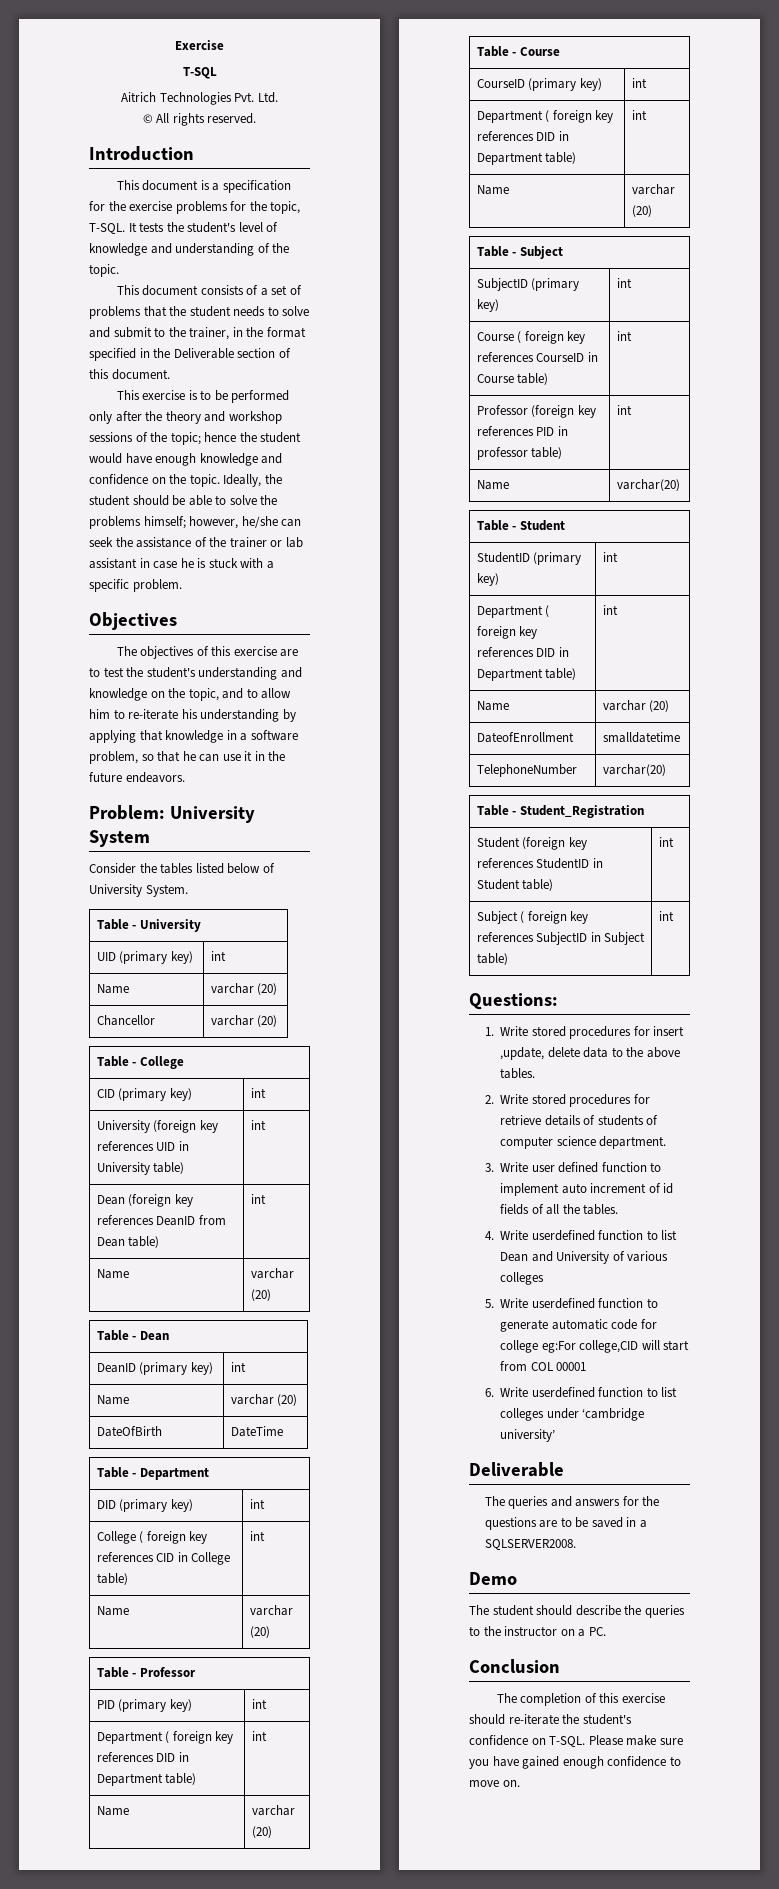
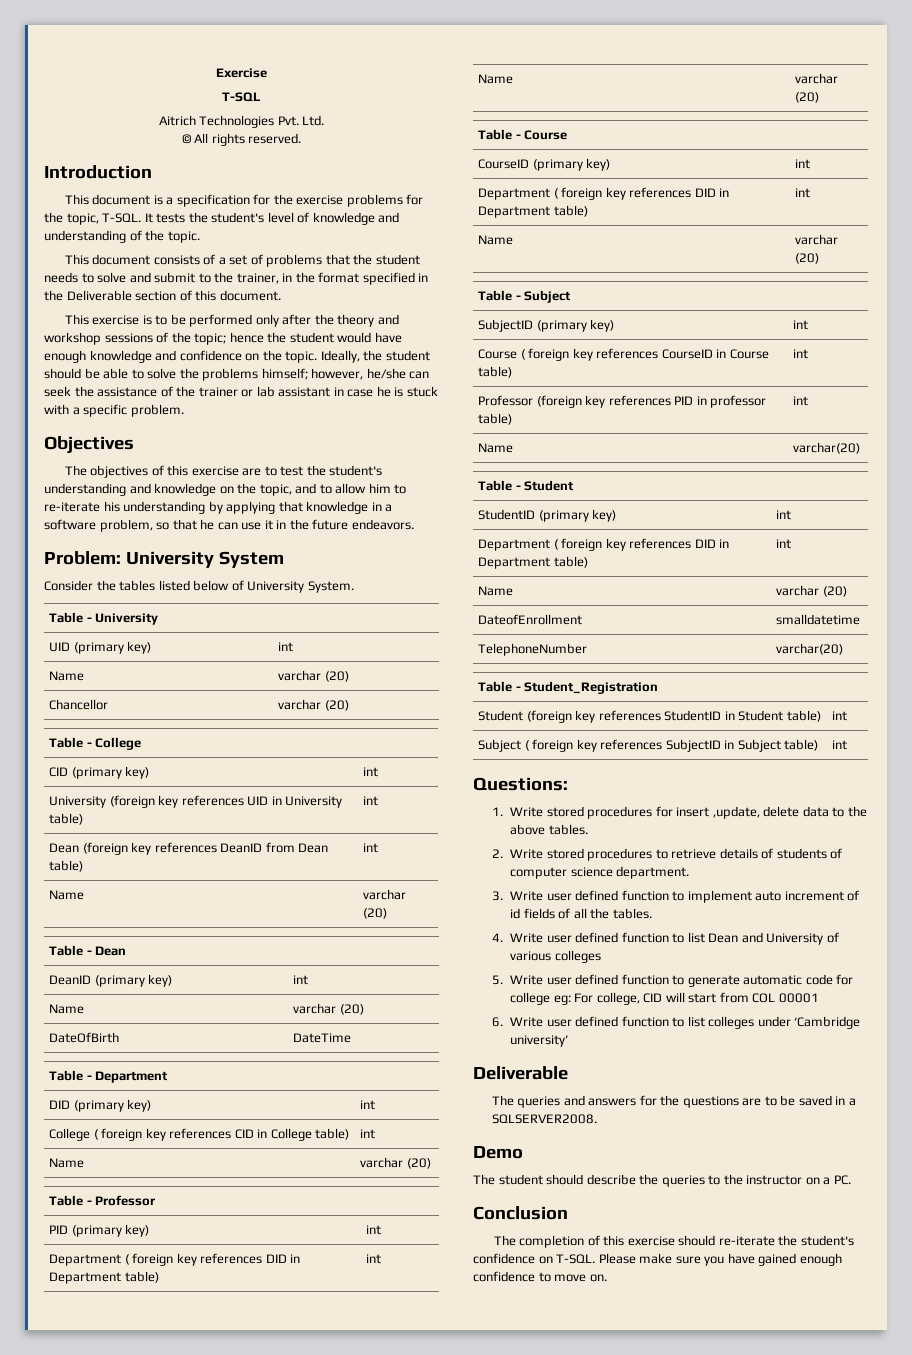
- 2. Write stored procedures for retrieve details of students of computer science department.
+ 2. Write stored procedures to retrieve details of students of computer science department.
- 4. Write userdefined function to list Dean and University of various colleges
+ 4. Write user defined function to list Dean and University of various colleges
- 5. Write userdefined function to generate automatic code for college eg:For college,CID will start from COL 00001
+ 5. Write user defined function to generate automatic code for college eg: For college, CID will start from COL 00001
- 6. Write userdefined function to list colleges under ‘cambridge university’
+ 6. Write user defined function to list colleges under ‘Cambridge university’

